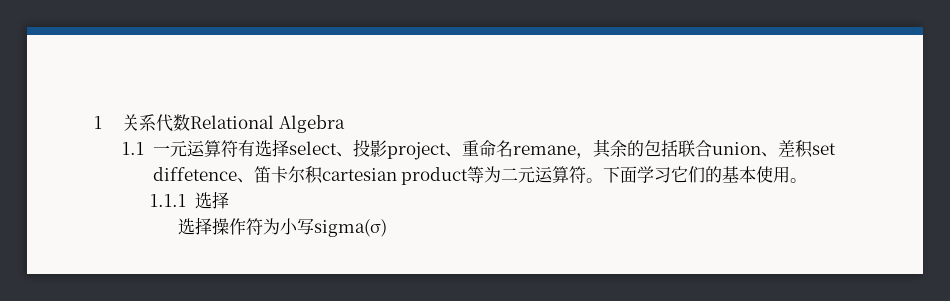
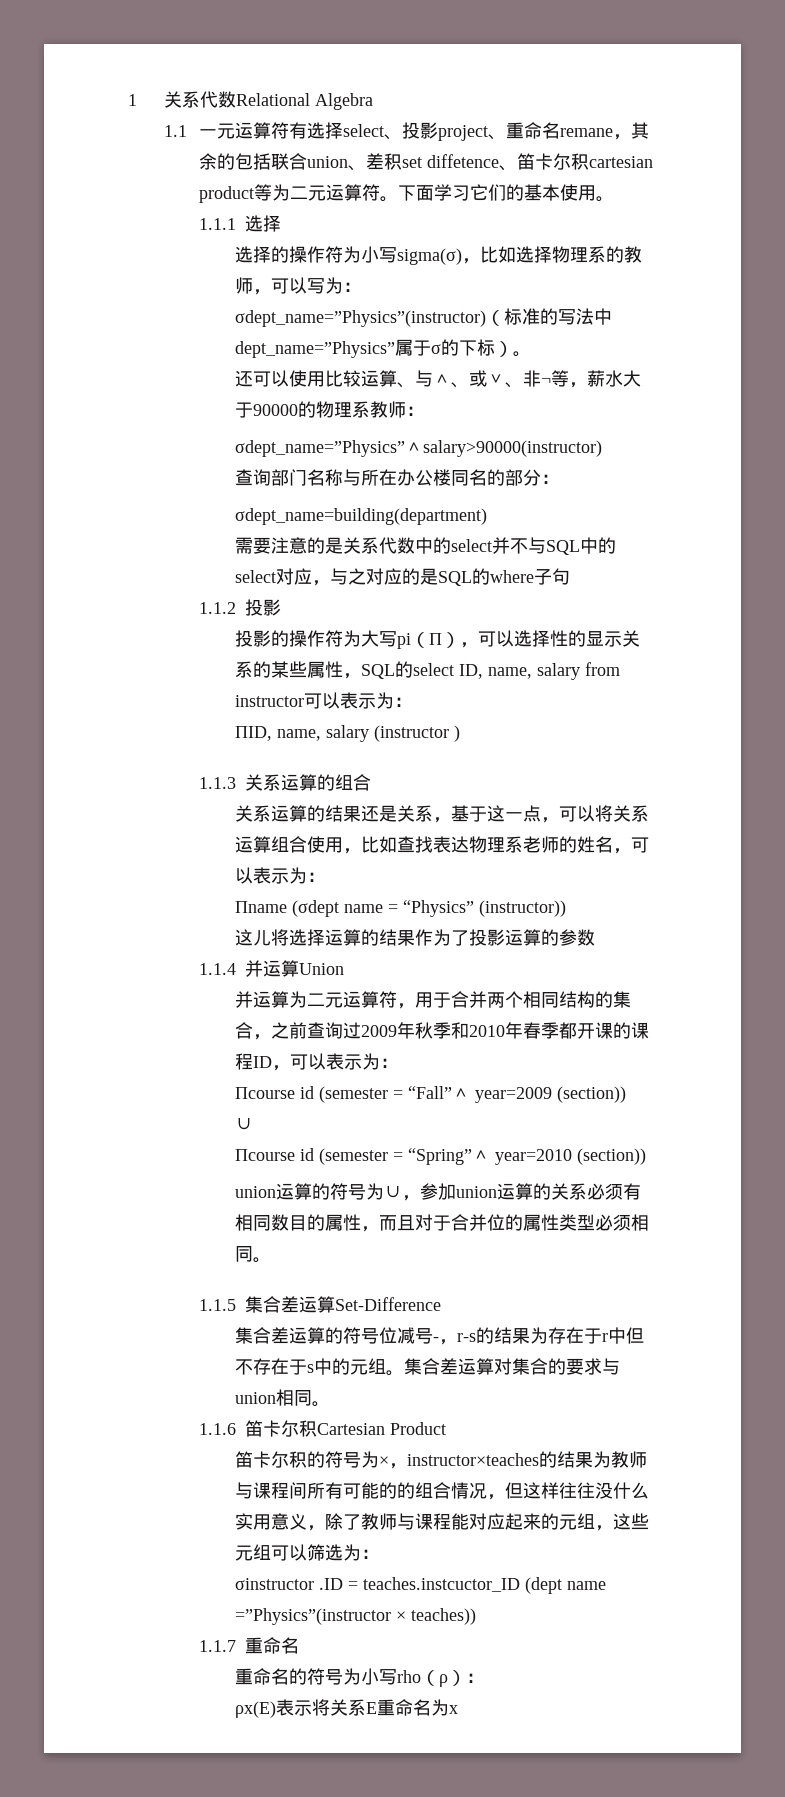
- 选择操作符为小写sigma(σ)
+ 选择的操作符为小写sigma(σ)，比如选择物理系的教师，可以写为：
+ σdept_name=”Physics”(instructor)（标准的写法中dept_name=”Physics”属于σ的下标）。
+ 还可以使用比较运算、与∧、或∨、非¬等，薪水大于90000的物理系教师：
+ σdept_name=”Physics”∧salary>90000(instructor)
+ 查询部门名称与所在办公楼同名的部分：
+ σdept_name=building(department)
+ 需要注意的是关系代数中的select并不与SQL中的select对应，与之对应的是SQL的where子句
+ 1.1.2投影
+ 投影的操作符为大写pi（Π），可以选择性的显示关系的某些属性，SQL的select ID, name, salary from instructor可以表示为：
+ ΠID, name, salary (instructor )
+ 1.1.3关系运算的组合
+ 关系运算的结果还是关系，基于这一点，可以将关系运算组合使用，比如查找表达物理系老师的姓名，可以表示为：
+ Πname (σdept name = “Physics” (instructor))
+ 这儿将选择运算的结果作为了投影运算的参数
+ 1.1.4并运算Union
+ 并运算为二元运算符，用于合并两个相同结构的集合，之前查询过2009年秋季和2010年春季都开课的课程ID，可以表示为：
+ Πcourse id (semester = “Fall”∧ year=2009 (section))
+ ∪
+ Πcourse id (semester = “Spring”∧ year=2010 (section))
+ union运算的符号为∪，参加union运算的关系必须有相同数目的属性，而且对于合并位的属性类型必须相同。
+ 1.1.5集合差运算Set-Difference
+ 集合差运算的符号位减号-，r-s的结果为存在于r中但不存在于s中的元组。集合差运算对集合的要求与union相同。
+ 1.1.6笛卡尔积Cartesian Product
+ 笛卡尔积的符号为×，instructor×teaches的结果为教师与课程间所有可能的的组合情况，但这样往往没什么实用意义，除了教师与课程能对应起来的元组，这些元组可以筛选为：
+ σinstructor .ID = teaches.instcuctor_ID (dept name =”Physics”(instructor × teaches))
+ 1.1.7重命名
+ 重命名的符号为小写rho（ρ）：
+ ρx(E)表示将关系E重命名为x

